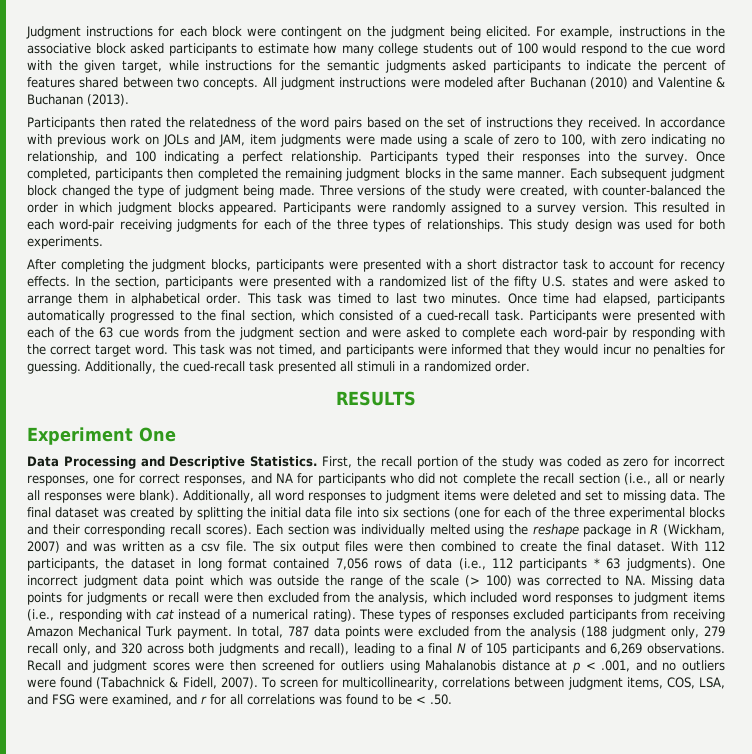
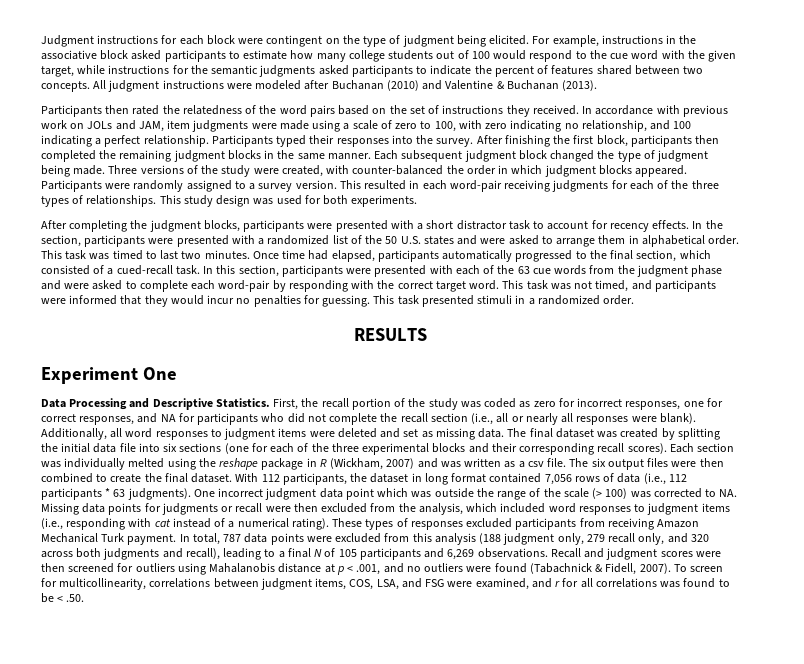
- Judgment instructions for each block were contingent on the judgment being elicited.
+ Judgment instructions for each block were contingent on the type of judgment being elicited.
- Once completed, participants then completed the remaining judgment blocks in the same manner.
+ After finishing the first block, participants then completed the remaining judgment blocks in the same manner.
- In the section, participants were presented with a randomized list of the fifty U.S. states and were asked to arrange them in alphabetical order.
+ In the section, participants were presented with a randomized list of the 50 U.S. states and were asked to arrange them in alphabetical order.
- Participants were presented with each of the 63 cue words from the judgment section and were asked to complete each word-pair by responding with the correct target word.
+ In this section, participants were presented with each of the 63 cue words from the judgment phase and were asked to complete each word-pair by responding with the correct target word.
- Additionally, the cued-recall task presented all stimuli in a randomized order.
+ This task presented stimuli in a randomized order.
- Additionally, all word responses to judgment items were deleted and set to missing data.
+ Additionally, all word responses to judgment items were deleted and set as missing data.
- In total, 787 data points were excluded from the analysis (188 judgment only, 279 recall only, and 320 across both judgments and recall), leading to a final N of 105 participants and 6,269 observations.
+ In total, 787 data points were excluded from this analysis (188 judgment only, 279 recall only, and 320 across both judgments and recall), leading to a final N of 105 participants and 6,269 observations.

